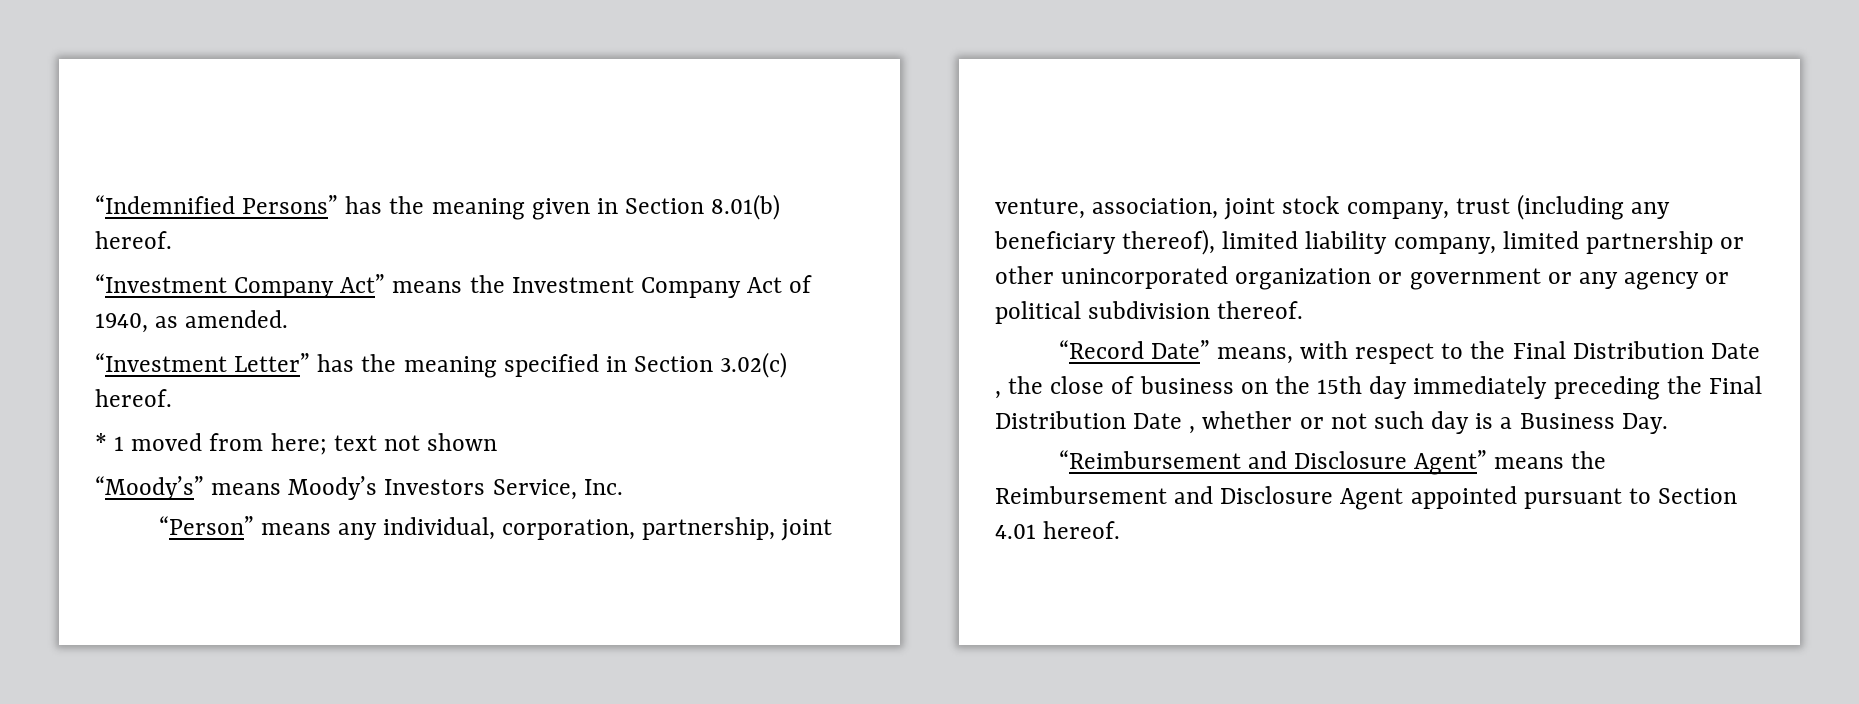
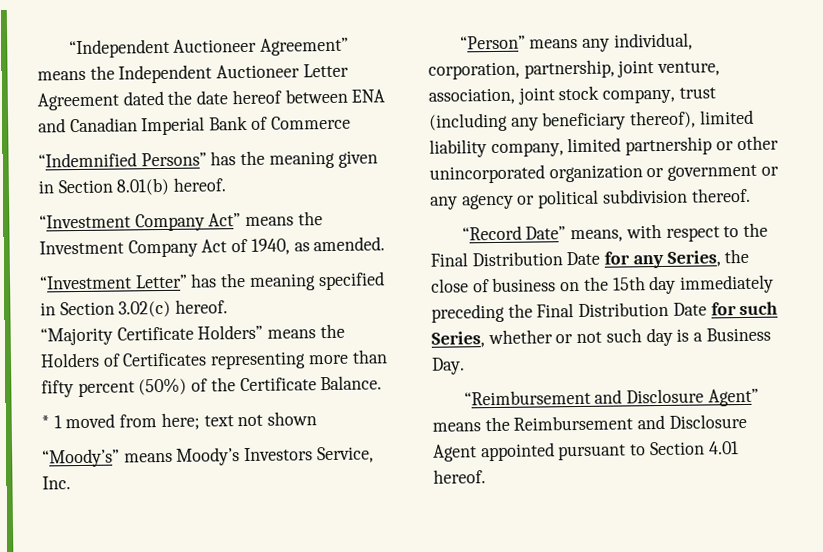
+ “Independent Auctioneer Agreement” means the Independent Auctioneer Letter Agreement dated the date hereof between ENA and Canadian Imperial Bank of Commerce
+ “Majority Certificate Holders” means the Holders of Certificates representing more than fifty percent (50%) of the Certificate Balance.
- “Record Date” means, with respect to the Final Distribution Date , the close of business on the 15th day immediately preceding the Final Distribution Date , whether or not such day is a Business Day.
+ “Record Date” means, with respect to the Final Distribution Date for any Series, the close of business on the 15th day immediately preceding the Final Distribution Date for such Series, whether or not such day is a Business Day.

